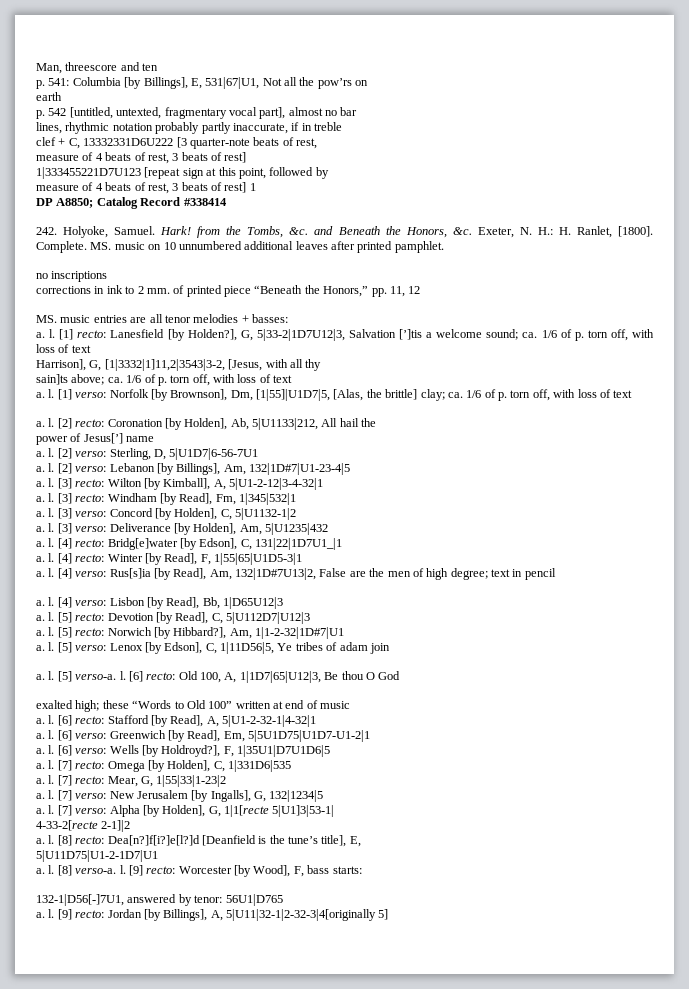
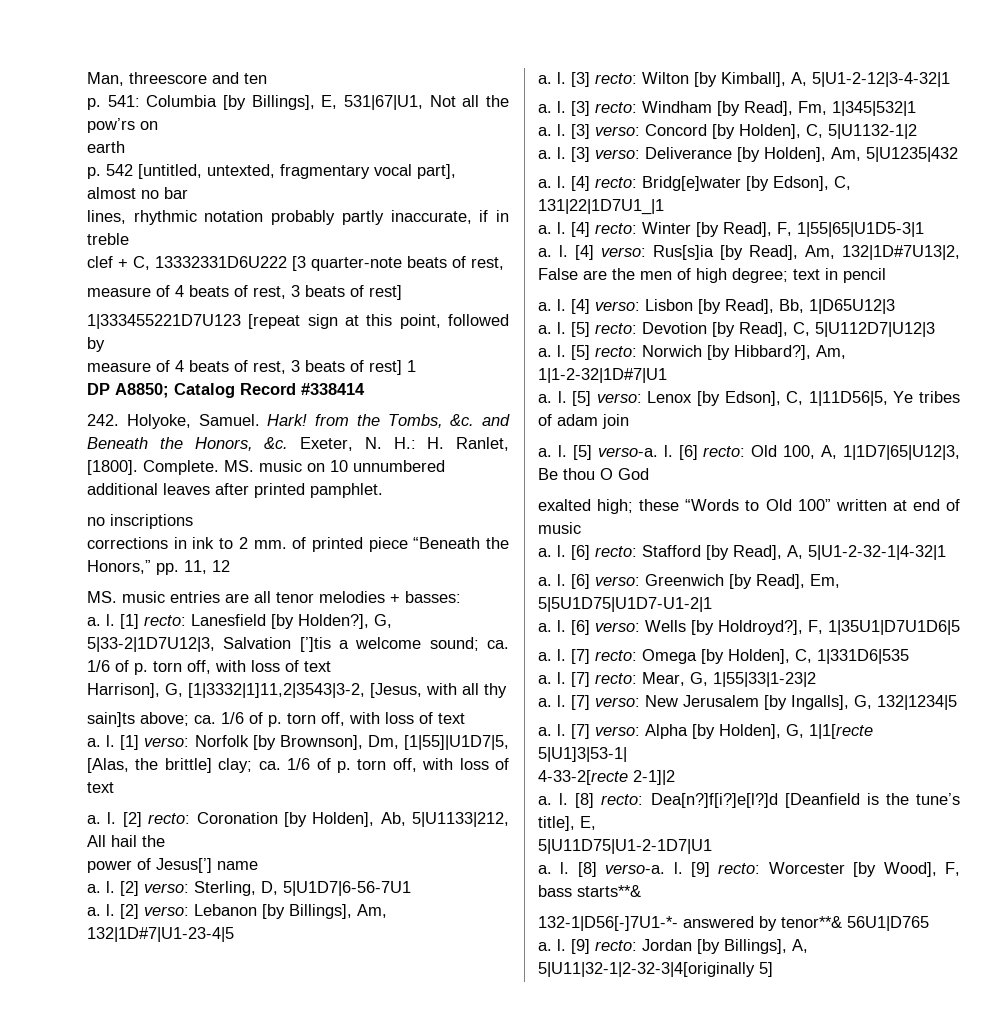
- [9] recto: Worcester [by Wood], F, bass starts:
- 132-1|D56[-]7U1, answered by tenor: 56U1|D765
+ [9] recto: Worcester [by Wood], F, bass starts**&
+ 132-1|D56[-]7U1-*- answered by tenor**& 56U1|D765

